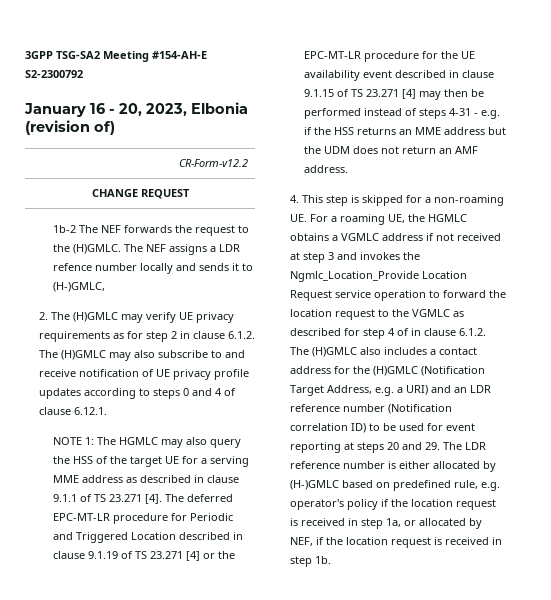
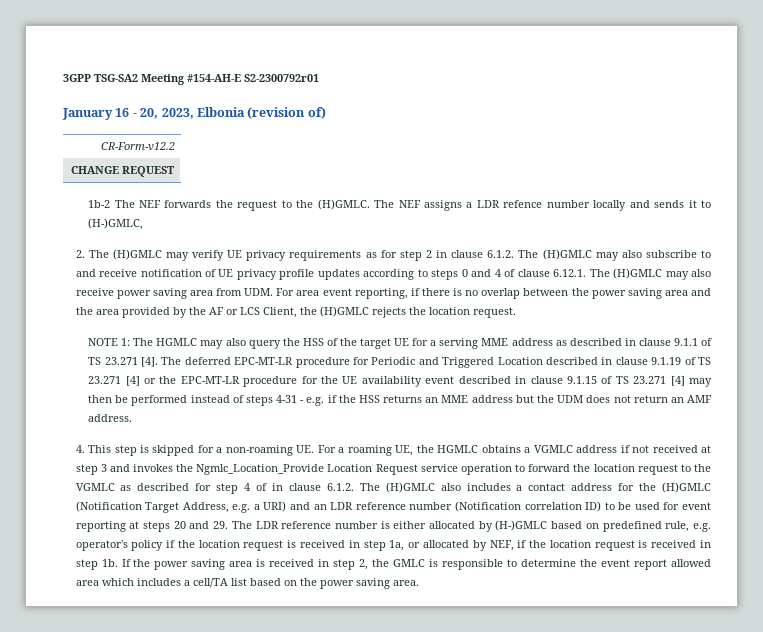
- 3GPP TSG-SA2 Meeting #154-AH-E S2-2300792
+ 3GPP TSG-SA2 Meeting #154-AH-E S2-2300792r01
- 2. The (H)GMLC may verify UE privacy requirements as for step 2 in clause 6.1.2. The (H)GMLC may also subscribe to and receive notification of UE privacy profile updates according to steps 0 and 4 of clause 6.12.1.
+ 2. The (H)GMLC may verify UE privacy requirements as for step 2 in clause 6.1.2. The (H)GMLC may also subscribe to and receive notification of UE privacy profile updates according to steps 0 and 4 of clause 6.12.1. The (H)GMLC may also receive power saving area from UDM. For area event reporting, if there is no overlap between the power saving area and the area provided by the AF or LCS Client, the (H)GMLC rejects the location request.
+ If the power saving area is received in step 2, the GMLC is responsible to determine the event report allowed area which includes a cell/TA list based on the power saving area.

